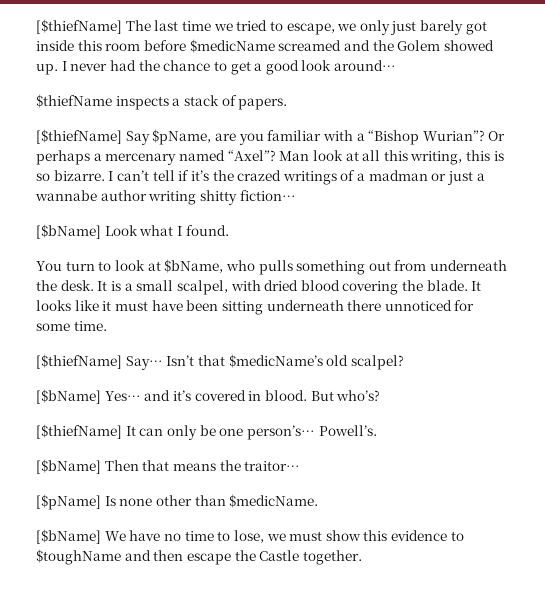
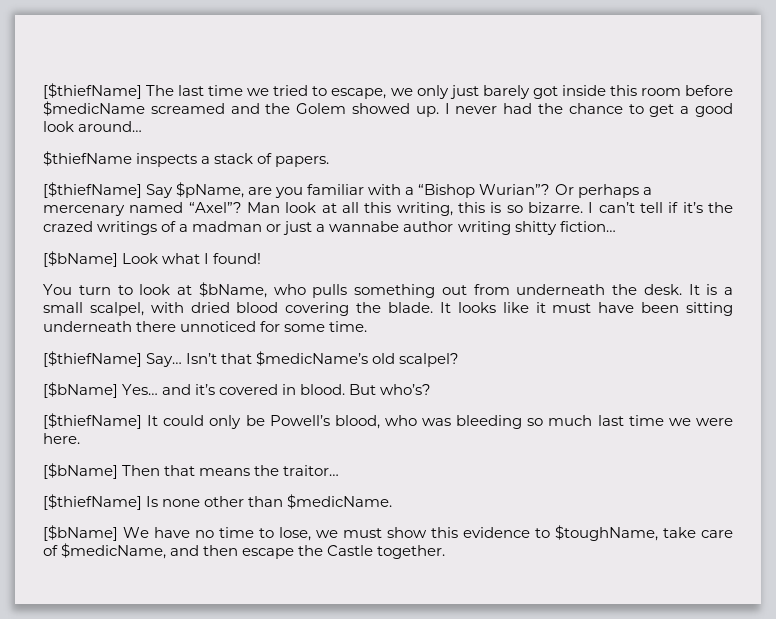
- [$bName] Look what I found.
+ [$bName] Look what I found!
- [$thiefName] It can only be one person’s… Powell’s.
+ [$thiefName] It could only be Powell’s blood, who was bleeding so much last time we were here.
- [$pName] Is none other than $medicName.
+ [$thiefName] Is none other than $medicName.
- [$bName] We have no time to lose, we must show this evidence to $toughName and then escape the Castle together.
+ [$bName] We have no time to lose, we must show this evidence to $toughName, take care of $medicName, and then escape the Castle together.

